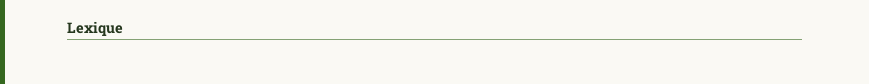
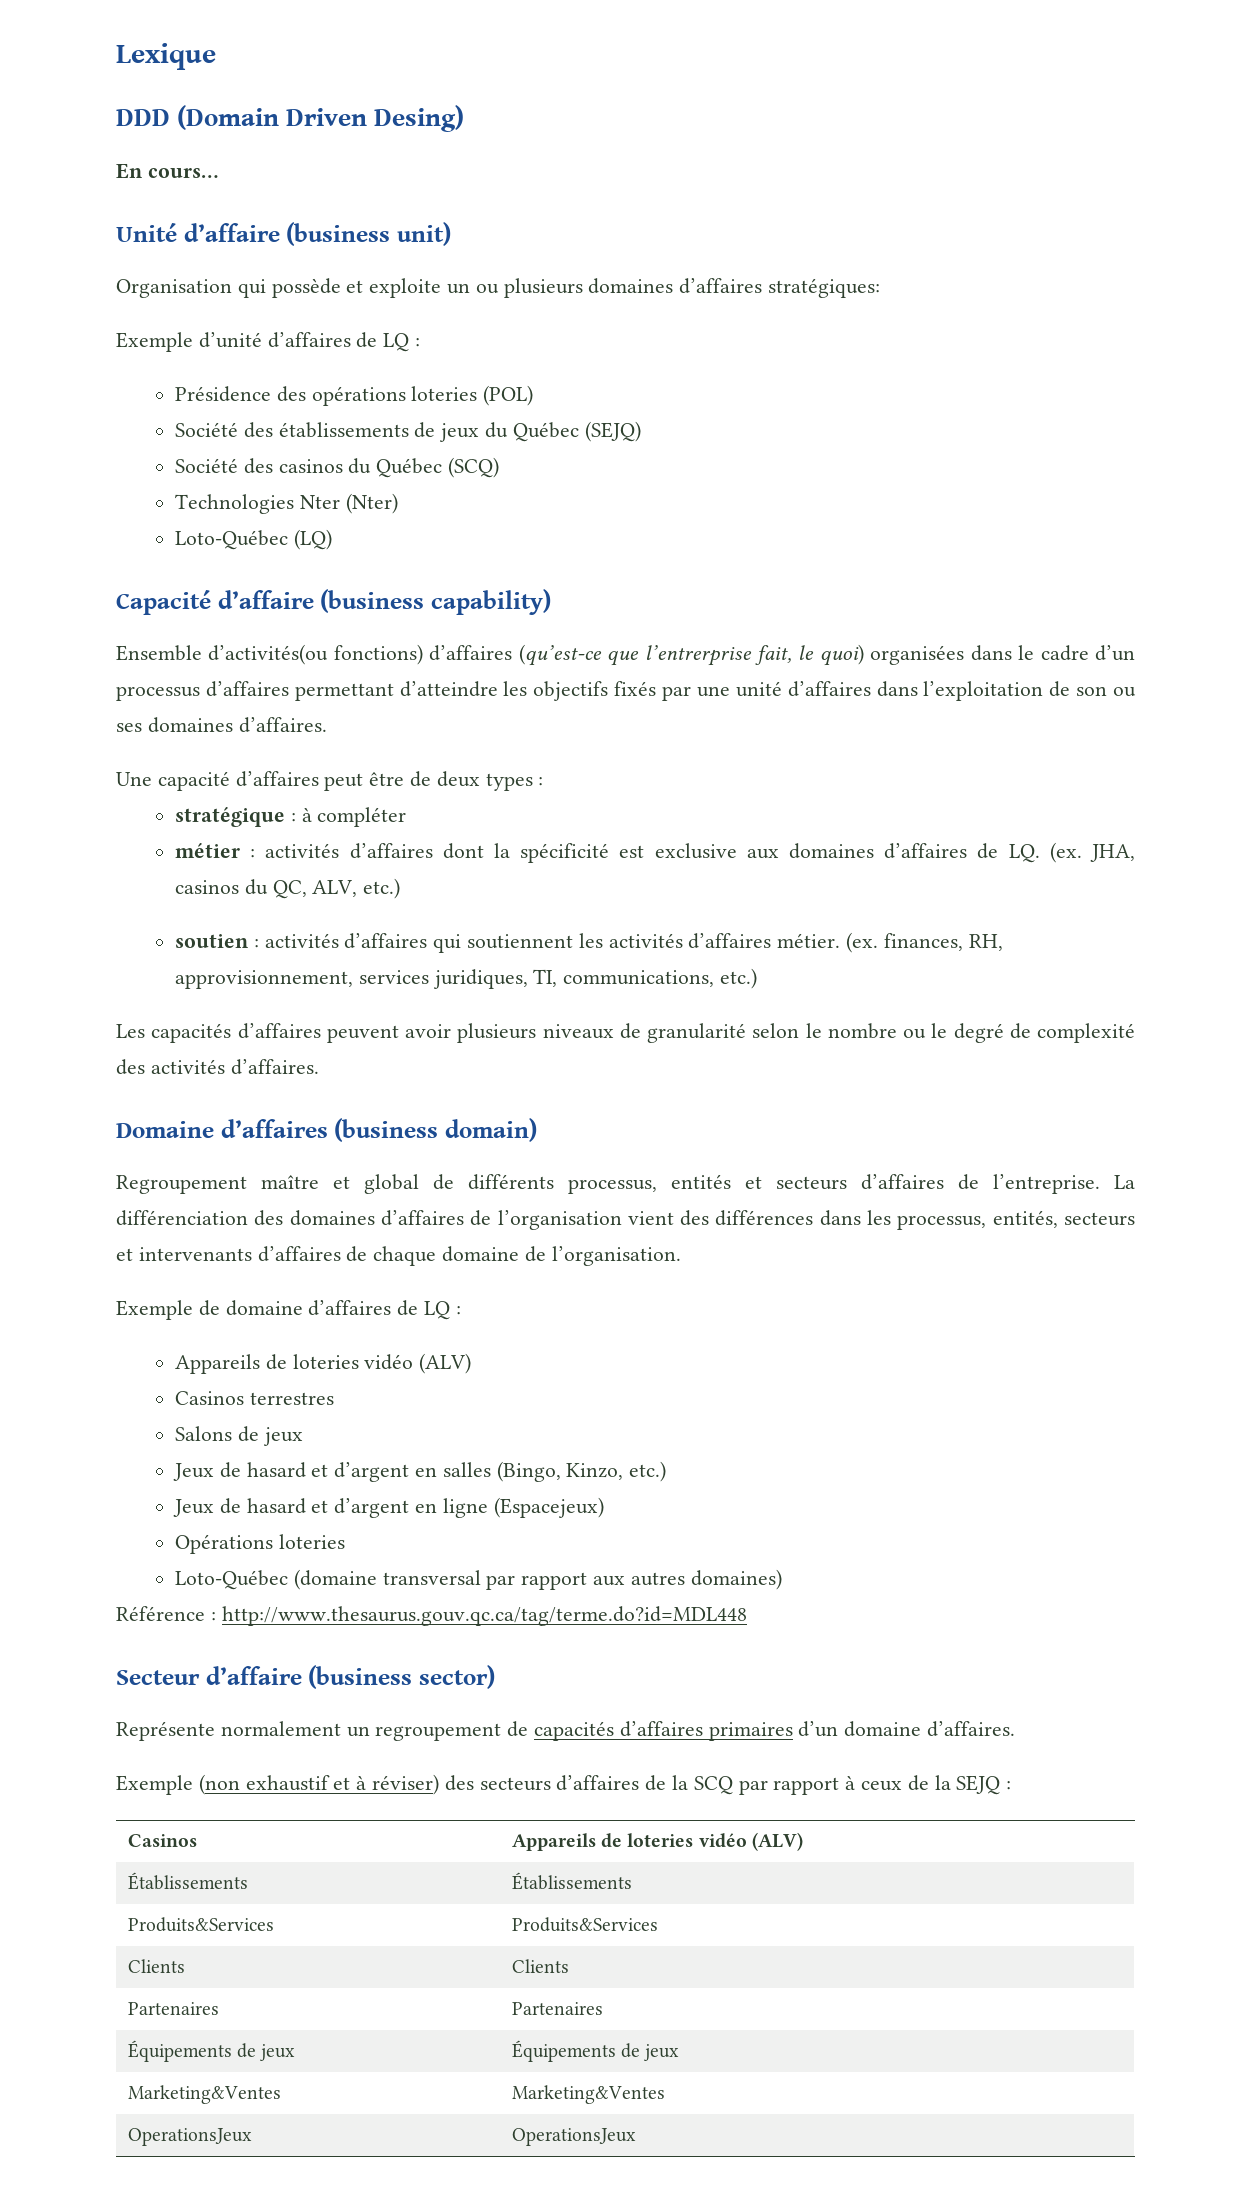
+ DDD (Domain Driven Desing)
+ En cours…
+ Unité d’affaire (business unit)
+ Organisation qui possède et exploite un ou plusieurs domaines d’affaires stratégiques:
+ Exemple d’unité d’affaires de LQ :
+ Présidence des opérations loteries (POL)
+ Société des établissements de jeux du Québec (SEJQ)
+ Société des casinos du Québec (SCQ)
+ Technologies Nter (Nter)
+ Loto-Québec (LQ)
+ Capacité d’affaire (business capability)
+ Ensemble d’activités(ou fonctions) d’affaires (qu’est-ce que l’entrerprise fait, le quoi) organisées dans le cadre d’un processus d’affaires permettant d’atteindre les objectifs fixés par une unité d’affaires dans l’exploitation de son ou ses domaines d’affaires.
+ Une capacité d’affaires peut être de deux types :
+ stratégique : à compléter
+ métier : activités d’affaires dont la spécificité est exclusive aux domaines d’affaires de LQ. (ex. JHA, casinos du QC, ALV, etc.)
+ soutien : activités d’affaires qui soutiennent les activités d’affaires métier. (ex. finances, RH, approvisionnement, services juridiques, TI, communications, etc.)
+ Les capacités d’affaires peuvent avoir plusieurs niveaux de granularité selon le nombre ou le degré de complexité des activités d’affaires.
+ Domaine d’affaires (business domain)
+ Regroupement maître et global de différents processus, entités et secteurs d’affaires de l’entreprise. La différenciation des domaines d’affaires de l’organisation vient des différences dans les processus, entités, secteurs et intervenants d’affaires de chaque domaine de l’organisation.
+ Exemple de domaine d’affaires de LQ :
+ Appareils de loteries vidéo (ALV)
+ Casinos terrestres
+ Salons de jeux
+ Jeux de hasard et d’argent en salles (Bingo, Kinzo, etc.)
+ Jeux de hasard et d’argent en ligne (Espacejeux)
+ Opérations loteries
+ Loto-Québec (domaine transversal par rapport aux autres domaines)
+ Référence : http://www.thesaurus.gouv.qc.ca/tag/terme.do?id=MDL448
+ Secteur d’affaire (business sector)
+ Représente normalement un regroupement de capacités d’affaires primaires d’un domaine d’affaires.
+ Exemple (non exhaustif et à réviser) des secteurs d’affaires de la SCQ par rapport à ceux de la SEJQ :
+ Casinos | Appareils de loteries vidéo (ALV)
+ Établissements | Établissements
+ Produits&Services | Produits&Services
+ Clients | Clients
+ Partenaires | Partenaires
+ Équipements de jeux | Équipements de jeux
+ Marketing&Ventes | Marketing&Ventes
+ OperationsJeux | OperationsJeux

